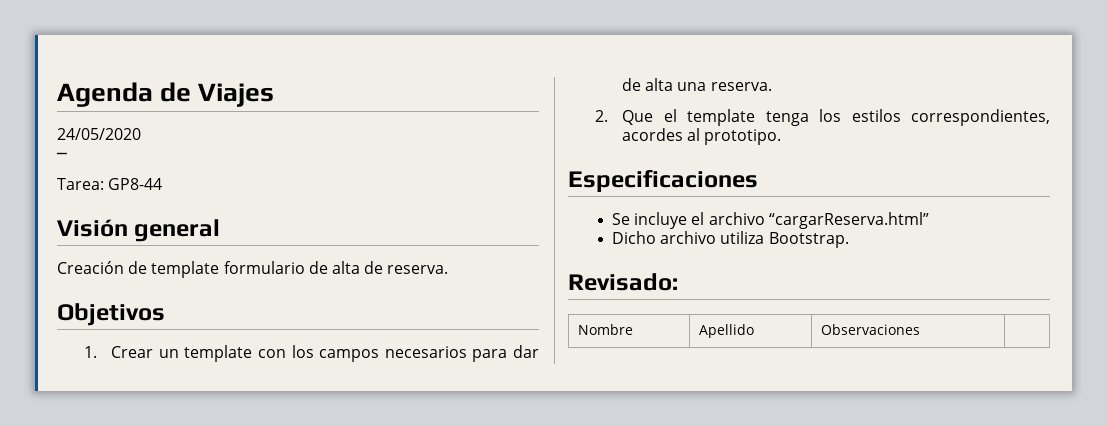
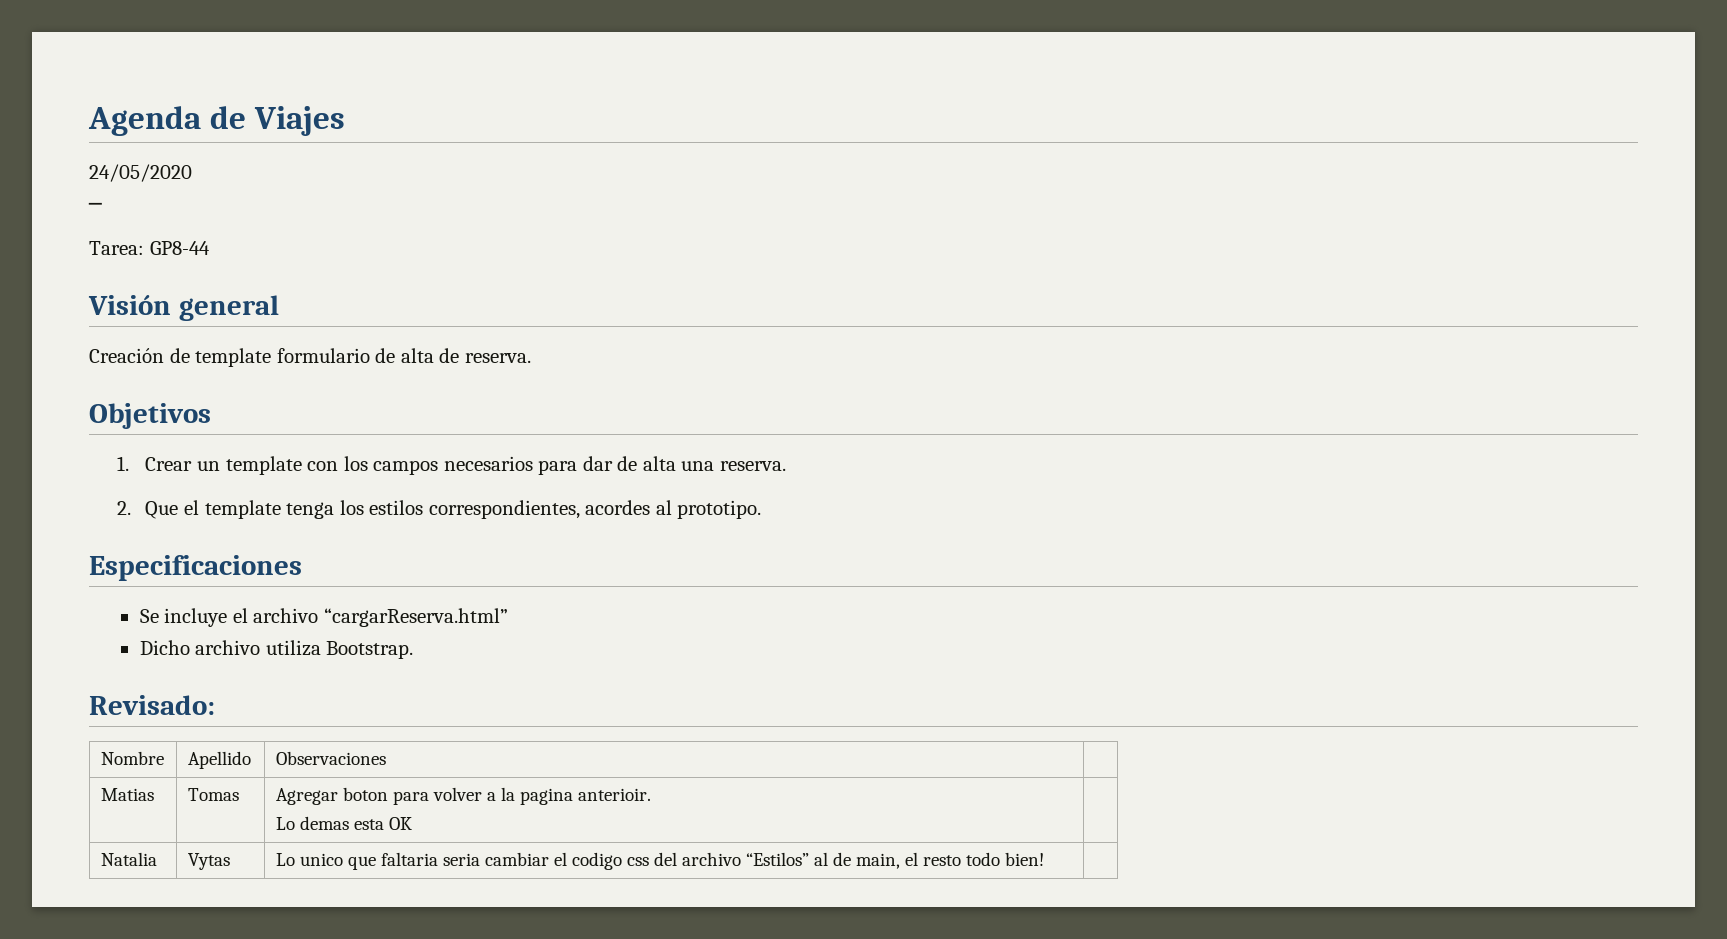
+ Matias | Tomas | Agregar boton para volver a la pagina anterioir.
+ Lo demas esta OK |
+ Natalia | Vytas | Lo unico que faltaria seria cambiar el codigo css del archivo “Estilos” al de main, el resto todo bien! |

